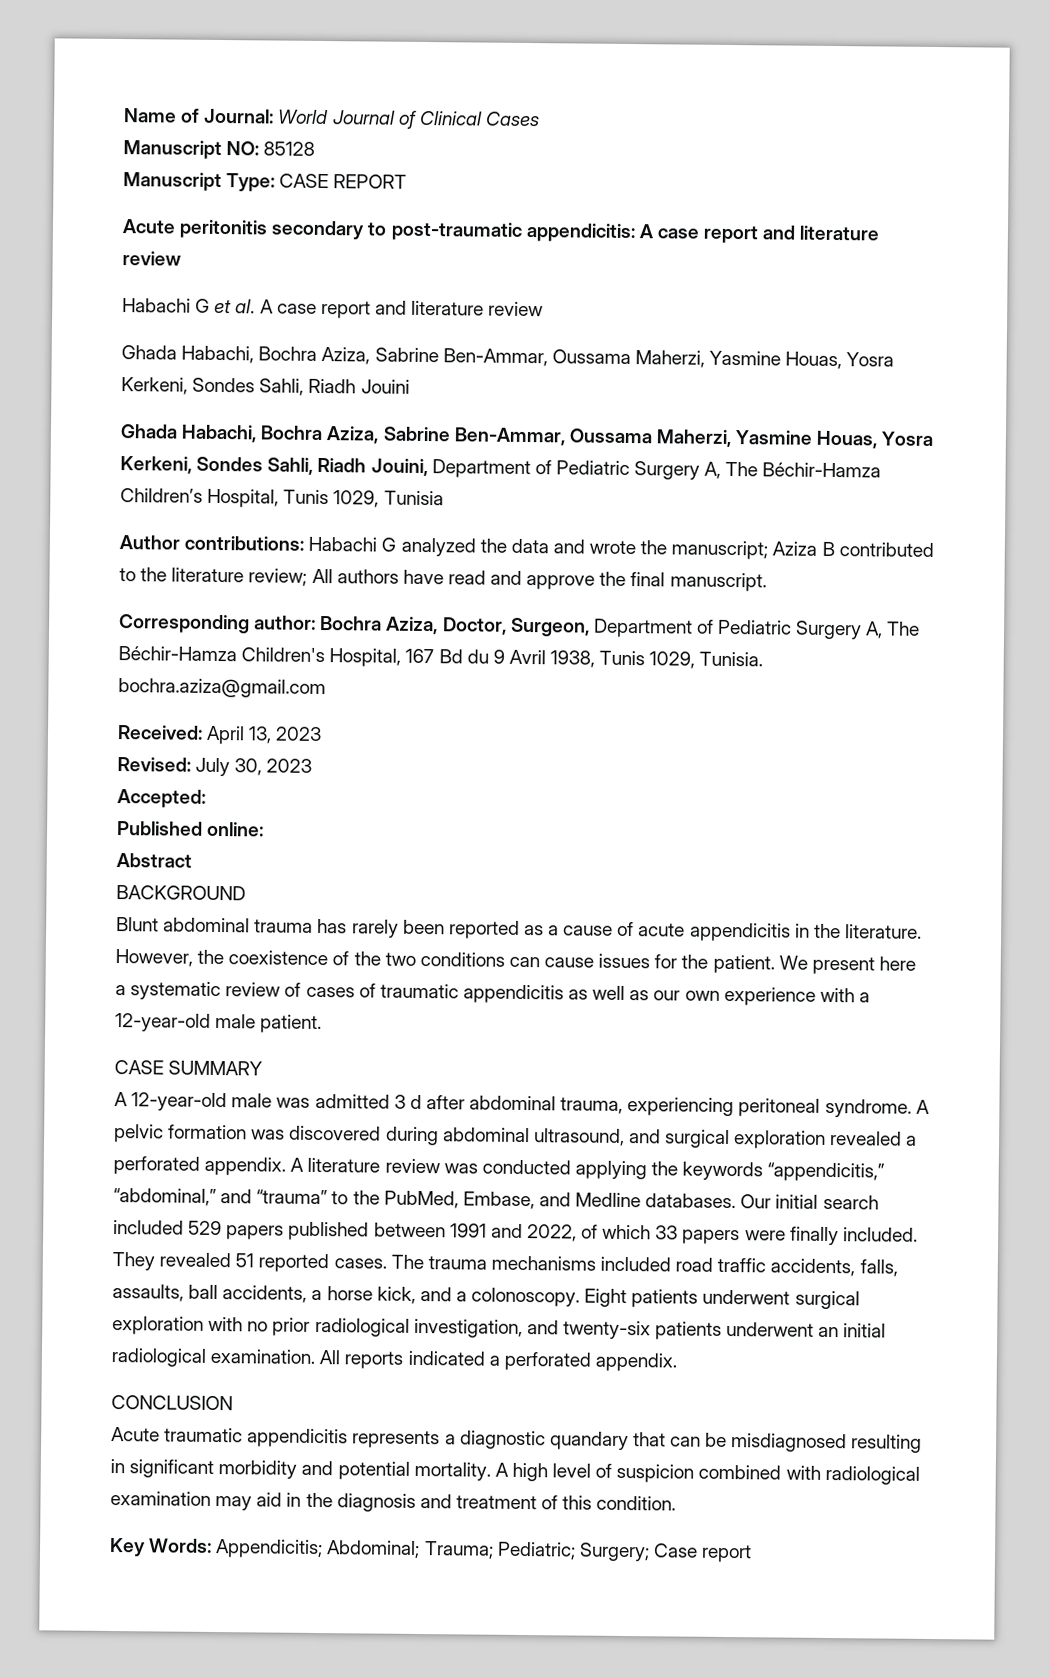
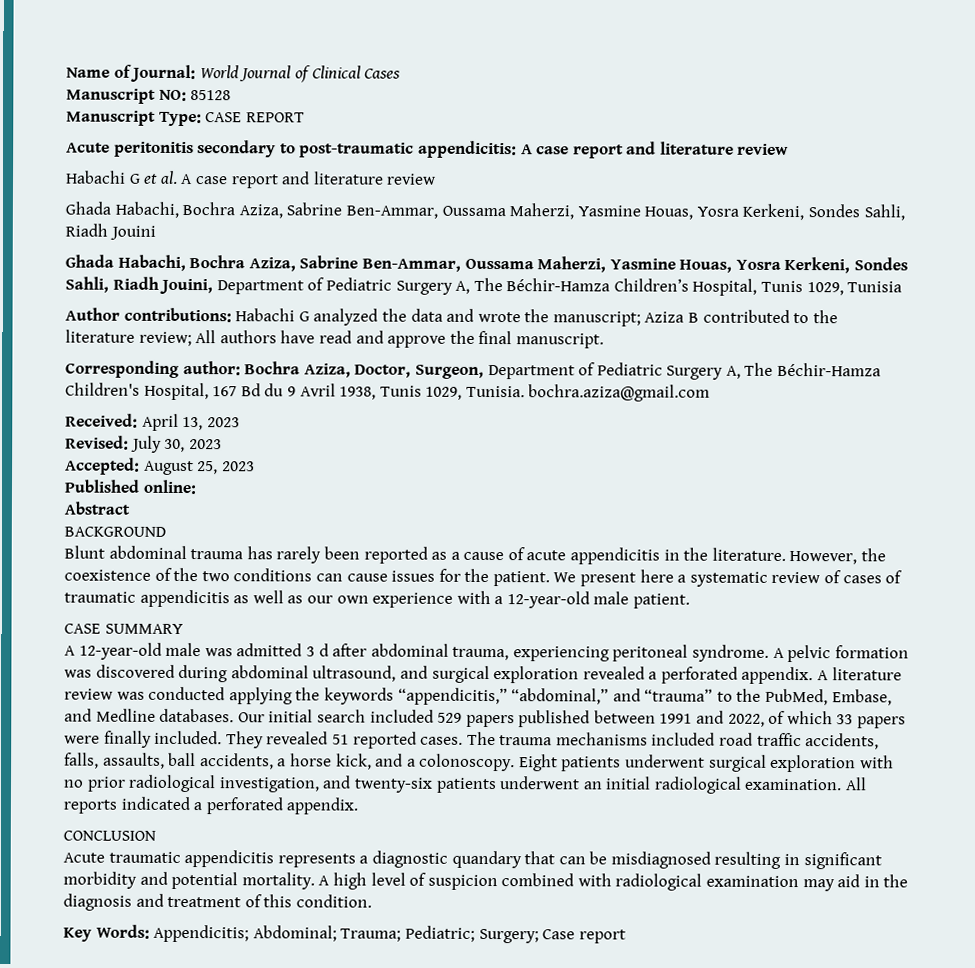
- Accepted:
+ Accepted: August 25, 2023

